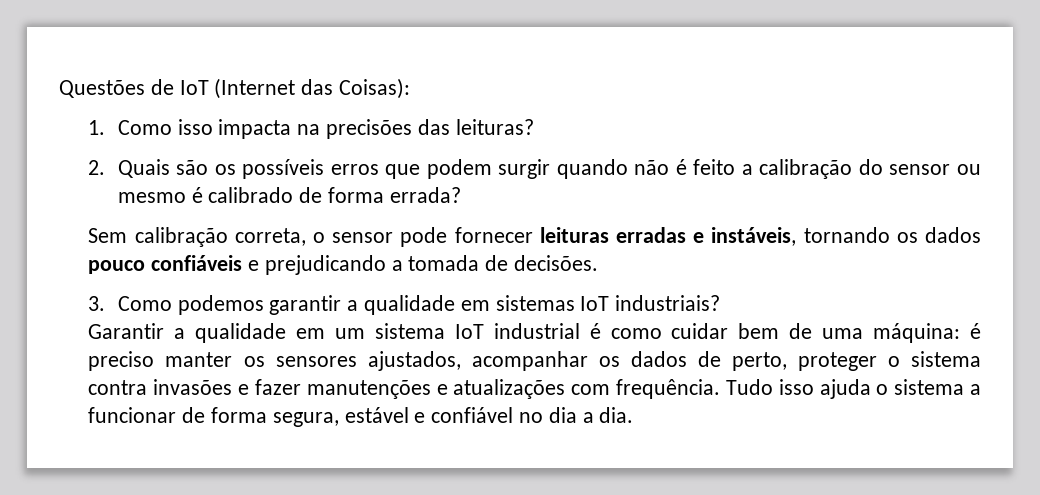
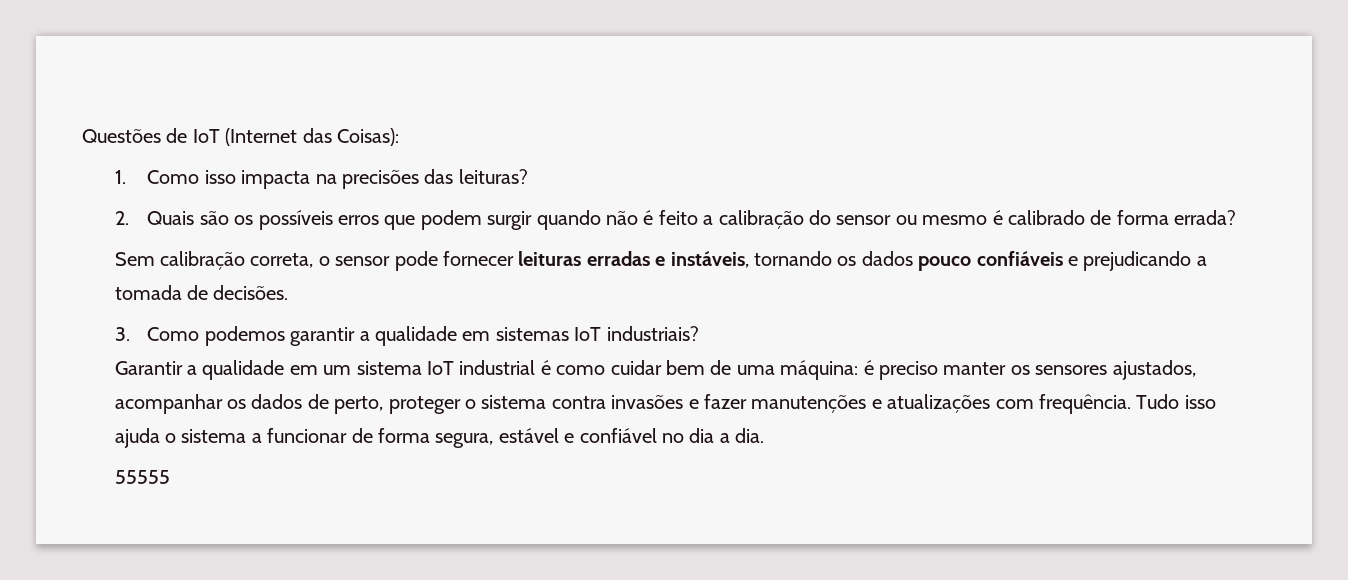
+ 55555

